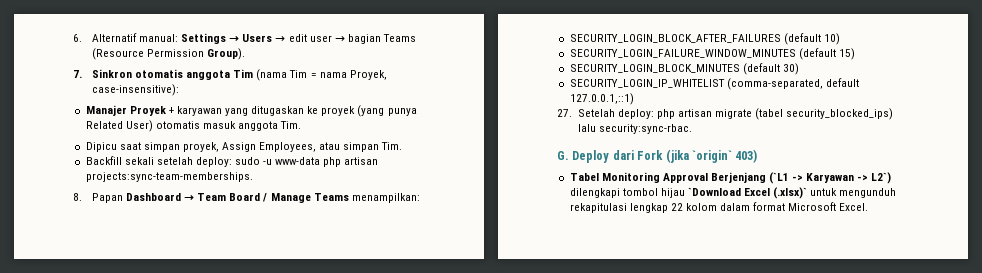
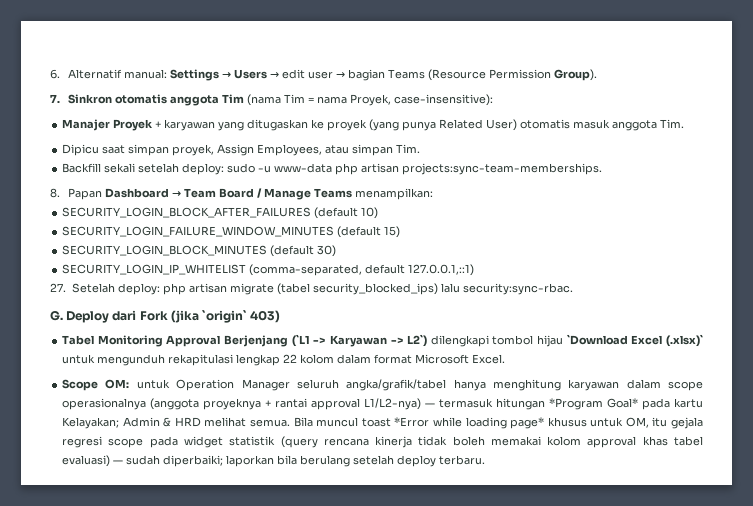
+ Scope OM: untuk Operation Manager seluruh angka/grafik/tabel hanya menghitung karyawan dalam scope operasionalnya (anggota proyeknya + rantai approval L1/L2-nya) — termasuk hitungan *Program Goal* pada kartu Kelayakan; Admin & HRD melihat semua. Bila muncul toast *Error while loading page* khusus untuk OM, itu gejala regresi scope pada widget statistik (query rencana kinerja tidak boleh memakai kolom approval khas tabel evaluasi) — sudah diperbaiki; laporkan bila berulang setelah deploy terbaru.

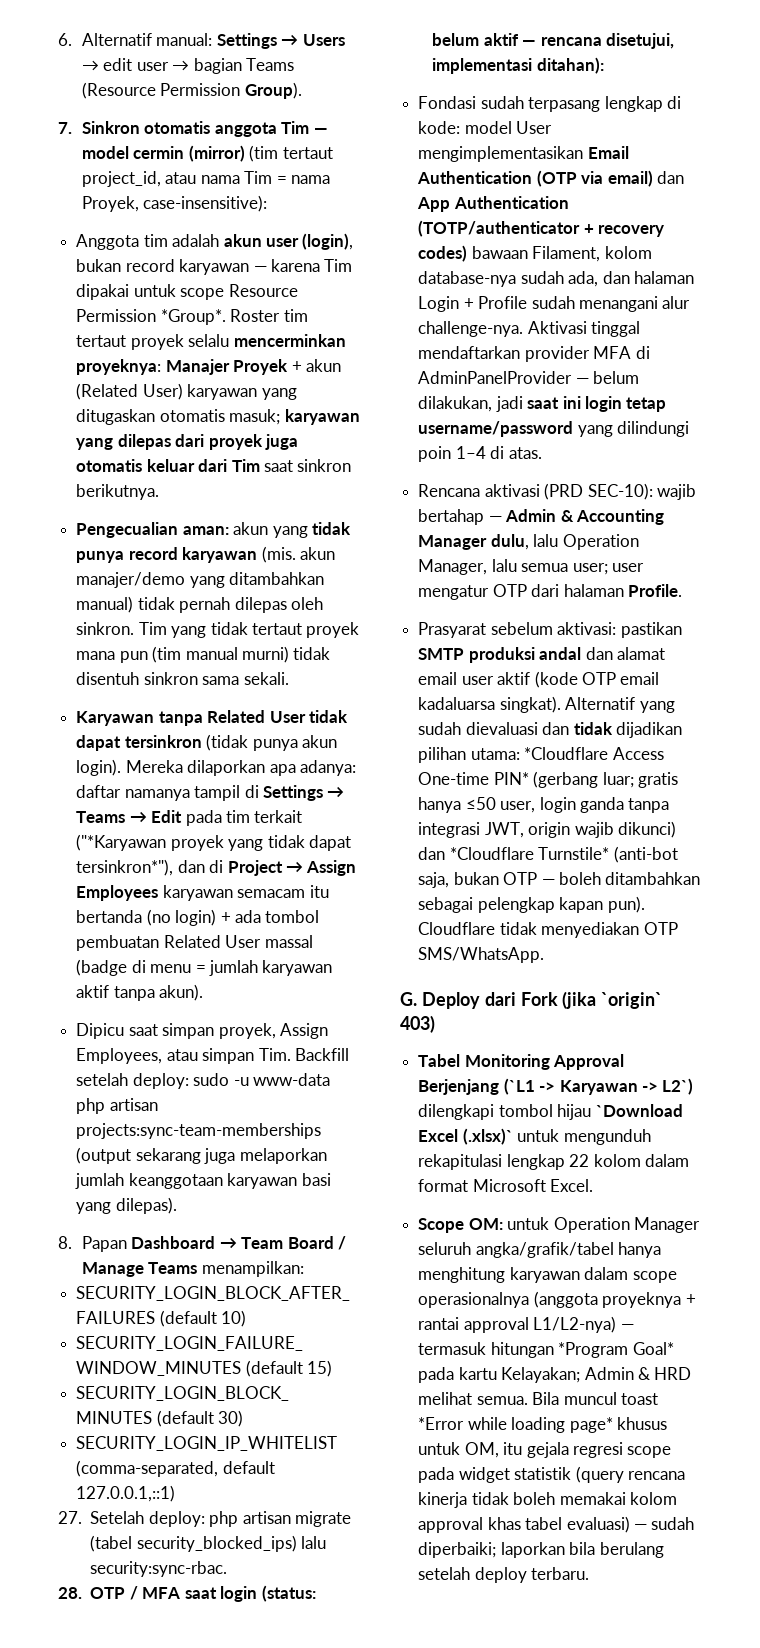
- 7. Sinkron otomatis anggota Tim (nama Tim = nama Proyek, case-insensitive):
+ 7. Sinkron otomatis anggota Tim — model cermin (mirror) (tim tertaut project_id, atau nama Tim = nama Proyek, case-insensitive):
- Manajer Proyek + karyawan yang ditugaskan ke proyek (yang punya Related User) otomatis masuk anggota Tim.
+ Anggota tim adalah akun user (login), bukan record karyawan — karena Tim dipakai untuk scope Resource Permission *Group*. Roster tim tertaut proyek selalu mencerminkan proyeknya: Manajer Proyek + akun (Related User) karyawan yang ditugaskan otomatis masuk; karyawan yang dilepas dari proyek juga otomatis keluar dari Tim saat sinkron berikutnya.
+ Pengecualian aman: akun yang tidak punya record karyawan (mis. akun manajer/demo yang ditambahkan manual) tidak pernah dilepas oleh sinkron. Tim yang tidak tertaut proyek mana pun (tim manual murni) tidak disentuh sinkron sama sekali.
+ Karyawan tanpa Related User tidak dapat tersinkron (tidak punya akun login). Mereka dilaporkan apa adanya: daftar namanya tampil di Settings → Teams → Edit pada tim terkait ("*Karyawan proyek yang tidak dapat tersinkron*"), dan di Project → Assign Employees karyawan semacam itu bertanda (no login) + ada tombol pembuatan Related User massal (badge di menu = jumlah karyawan aktif tanpa akun).
- Dipicu saat simpan proyek, Assign Employees, atau simpan Tim.
- Backfill sekali setelah deploy: sudo -u www-data php artisan projects:sync-team-memberships.
+ Dipicu saat simpan proyek, Assign Employees, atau simpan Tim. Backfill setelah deploy: sudo -u www-data php artisan projects:sync-team-memberships (output sekarang juga melaporkan jumlah keanggotaan karyawan basi yang dilepas).
+ 28. OTP / MFA saat login (status: belum aktif — rencana disetujui, implementasi ditahan):
+ Fondasi sudah terpasang lengkap di kode: model User mengimplementasikan Email Authentication (OTP via email) dan App Authentication (TOTP/authenticator + recovery codes) bawaan Filament, kolom database-nya sudah ada, dan halaman Login + Profile sudah menangani alur challenge-nya. Aktivasi tinggal mendaftarkan provider MFA di AdminPanelProvider — belum dilakukan, jadi saat ini login tetap username/password yang dilindungi poin 1–4 di atas.
+ Rencana aktivasi (PRD SEC-10): wajib bertahap — Admin & Accounting Manager dulu, lalu Operation Manager, lalu semua user; user mengatur OTP dari halaman Profile.
+ Prasyarat sebelum aktivasi: pastikan SMTP produksi andal dan alamat email user aktif (kode OTP email kadaluarsa singkat). Alternatif yang sudah dievaluasi dan tidak dijadikan pilihan utama: *Cloudflare Access One-time PIN* (gerbang luar; gratis hanya ≤50 user, login ganda tanpa integrasi JWT, origin wajib dikunci) dan *Cloudflare Turnstile* (anti-bot saja, bukan OTP — boleh ditambahkan sebagai pelengkap kapan pun). Cloudflare tidak menyediakan OTP SMS/WhatsApp.

